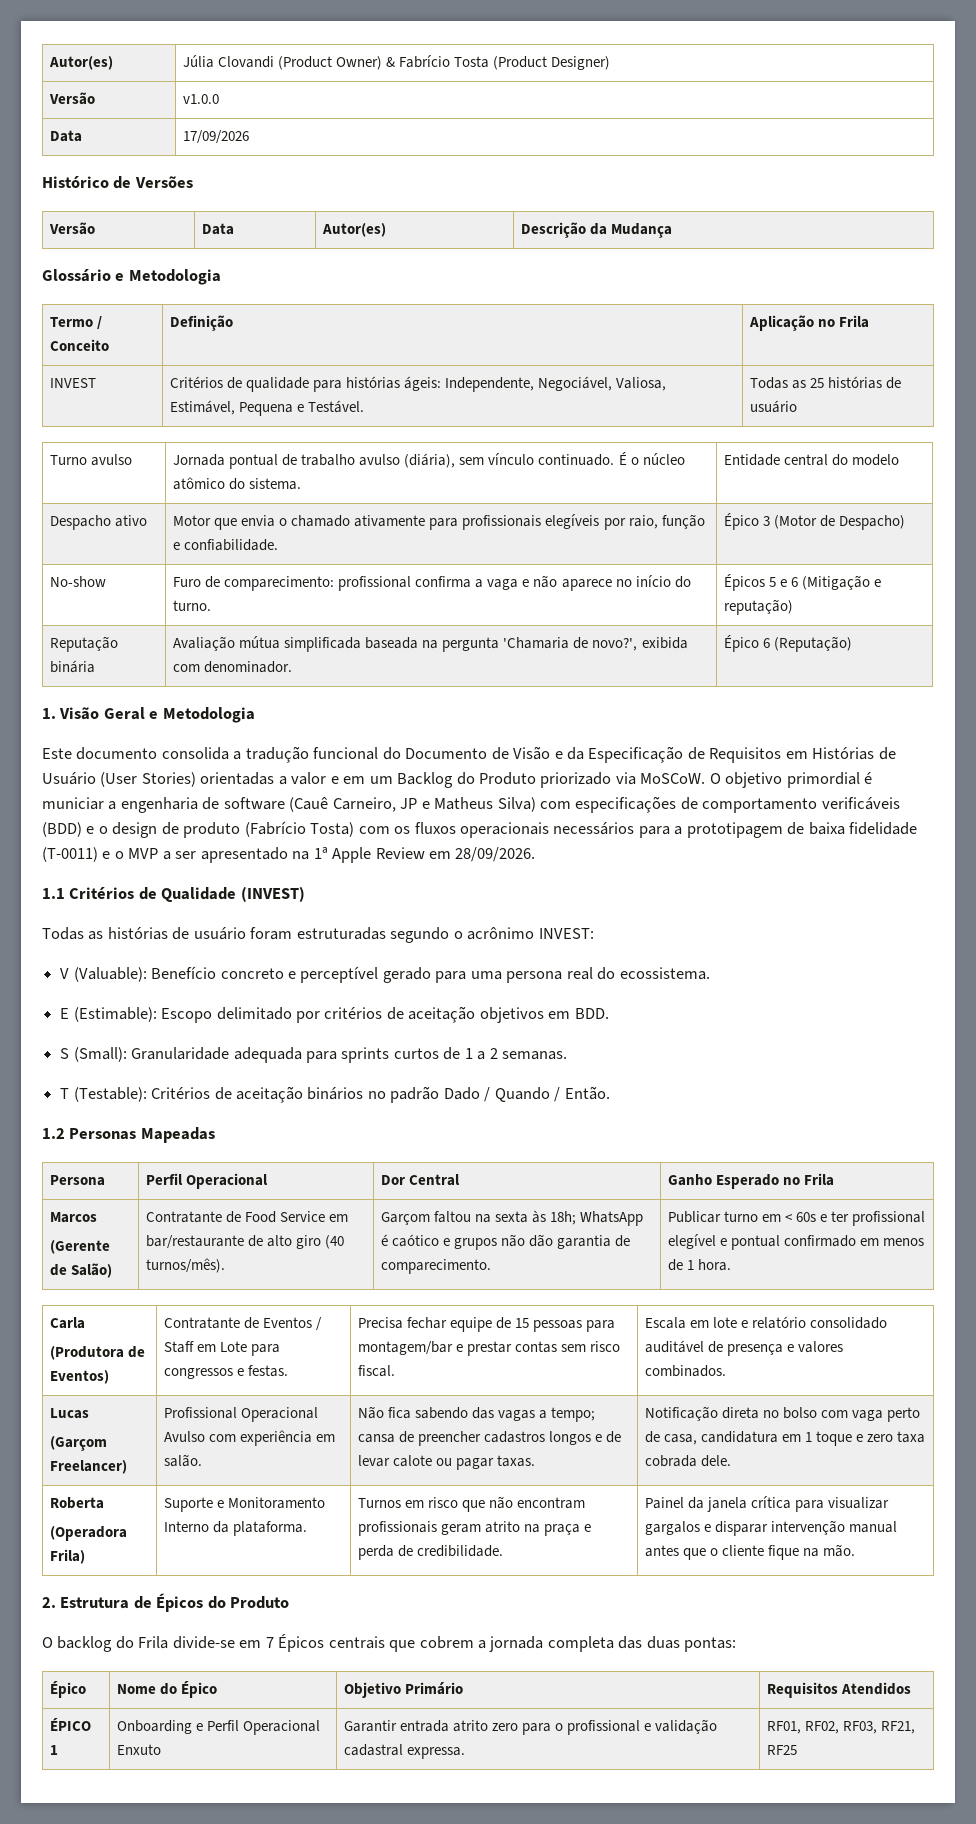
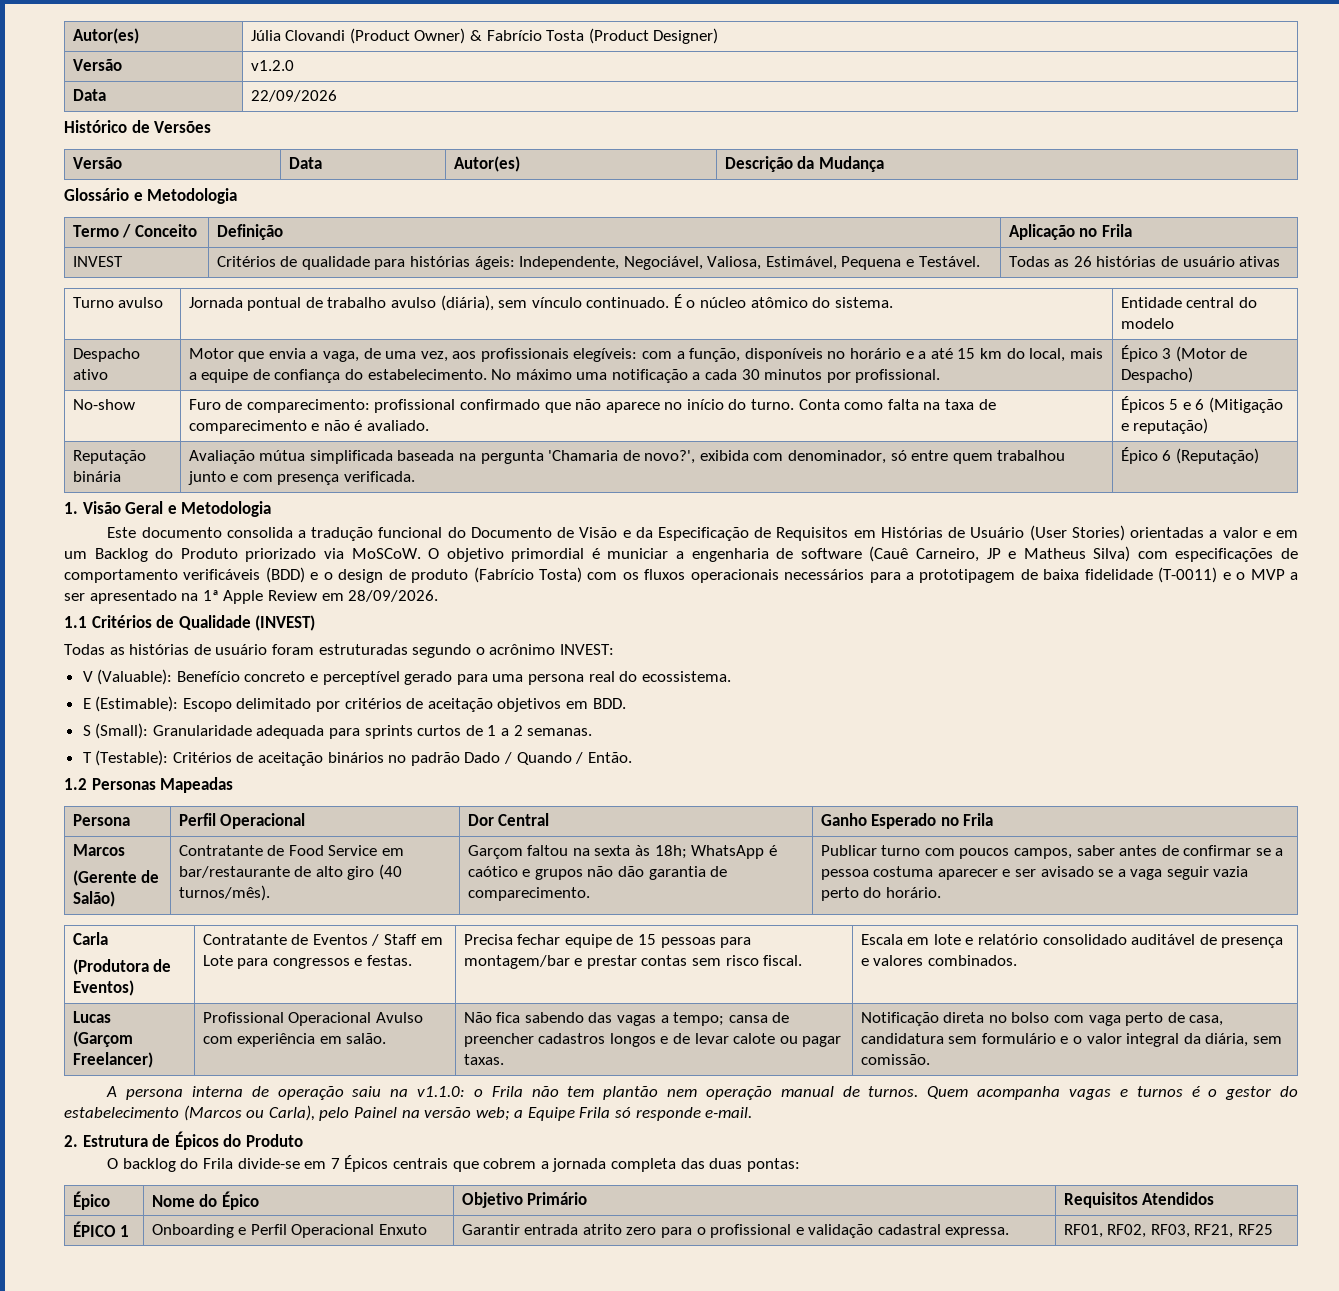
- Versão | v1.0.0
- Data | 17/09/2026
+ Versão | v1.2.0
+ Data | 22/09/2026
- INVEST | Critérios de qualidade para histórias ágeis: Independente, Negociável, Valiosa, Estimável, Pequena e Testável. | Todas as 25 histórias de usuário
+ INVEST | Critérios de qualidade para histórias ágeis: Independente, Negociável, Valiosa, Estimável, Pequena e Testável. | Todas as 26 histórias de usuário ativas
- Motor que envia o chamado ativamente para profissionais elegíveis por raio, função e confiabilidade.
+ Motor que envia a vaga, de uma vez, aos profissionais elegíveis: com a função, disponíveis no horário e a até 15 km do local, mais a equipe de confiança do estabelecimento. No máximo uma notificação a cada 30 minutos por profissional.
- No-show | Furo de comparecimento: profissional confirma a vaga e não aparece no início do turno. | Épicos 5 e 6 (Mitigação e reputação)
+ No-show | Furo de comparecimento: profissional confirmado que não aparece no início do turno. Conta como falta na taxa de comparecimento e não é avaliado. | Épicos 5 e 6 (Mitigação e reputação)
- Reputação binária | Avaliação mútua simplificada baseada na pergunta 'Chamaria de novo?', exibida com denominador. | Épico 6 (Reputação)
+ Reputação binária | Avaliação mútua simplificada baseada na pergunta 'Chamaria de novo?', exibida com denominador, só entre quem trabalhou junto e com presença verificada. | Épico 6 (Reputação)
- Publicar turno em < 60s e ter profissional elegível e pontual confirmado em menos de 1 hora.
+ Publicar turno com poucos campos, saber antes de confirmar se a pessoa costuma aparecer e ser avisado se a vaga seguir vazia perto do horário.
- Notificação direta no bolso com vaga perto de casa, candidatura em 1 toque e zero taxa cobrada dele.
- Roberta
- (Operadora Frila) | Suporte e Monitoramento Interno da plataforma. | Turnos em risco que não encontram profissionais geram atrito na praça e perda de credibilidade. | Painel da janela crítica para visualizar gargalos e disparar intervenção manual antes que o cliente fique na mão.
+ Notificação direta no bolso com vaga perto de casa, candidatura sem formulário e o valor integral da diária, sem comissão.
+ A persona interna de operação saiu na v1.1.0: o Frila não tem plantão nem operação manual de turnos. Quem acompanha vagas e turnos é o gestor do estabelecimento (Marcos ou Carla), pelo Painel na versão web; a Equipe Frila só responde e-mail.

